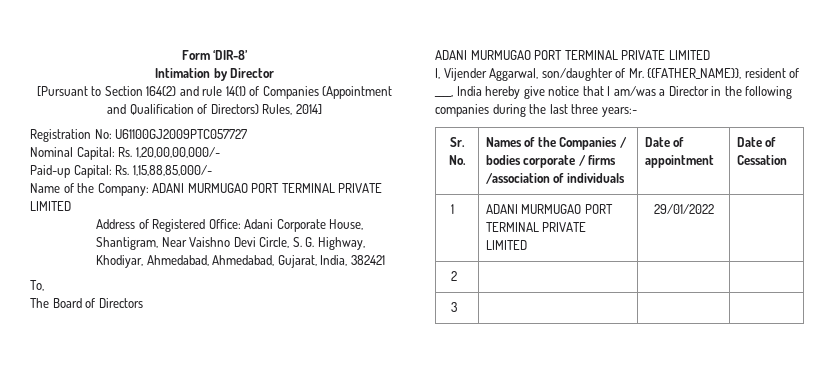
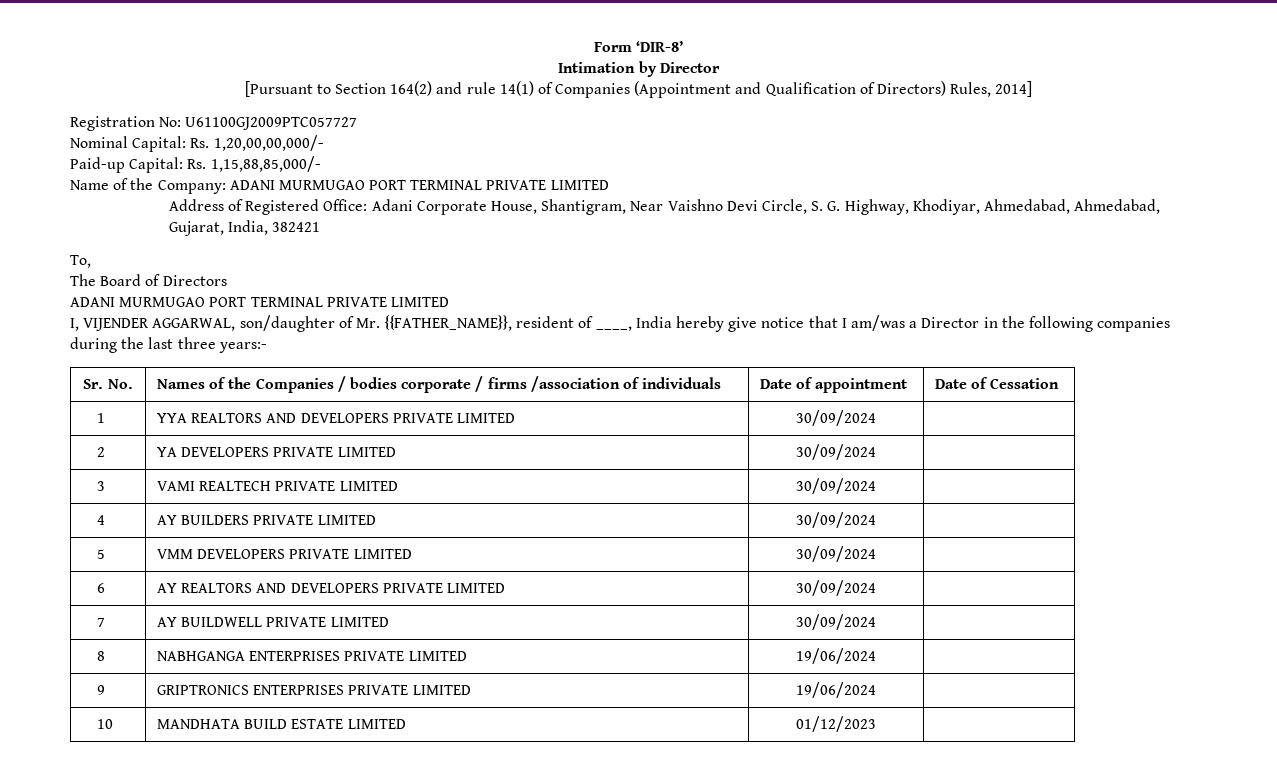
- I, Vijender Aggarwal, son/daughter of Mr. {{FATHER_NAME}}, resident of ____, India hereby give notice that I am/was a Director in the following companies during the last three years:-
+ I, VIJENDER AGGARWAL, son/daughter of Mr. {{FATHER_NAME}}, resident of ____, India hereby give notice that I am/was a Director in the following companies during the last three years:-
- 1 | ADANI MURMUGAO PORT TERMINAL PRIVATE LIMITED | 29/01/2022 |
+ 1 | YYA REALTORS AND DEVELOPERS PRIVATE LIMITED | 30/09/2024 |
- 2 | | |
- 3 | | |
+ 2 | YA DEVELOPERS PRIVATE LIMITED | 30/09/2024 |
+ 3 | VAMI REALTECH PRIVATE LIMITED | 30/09/2024 |
+ 4 | AY BUILDERS PRIVATE LIMITED | 30/09/2024 |
+ 5 | VMM DEVELOPERS PRIVATE LIMITED | 30/09/2024 |
+ 6 | AY REALTORS AND DEVELOPERS PRIVATE LIMITED | 30/09/2024 |
+ 7 | AY BUILDWELL PRIVATE LIMITED | 30/09/2024 |
+ 8 | NABHGANGA ENTERPRISES PRIVATE LIMITED | 19/06/2024 |
+ 9 | GRIPTRONICS ENTERPRISES PRIVATE LIMITED | 19/06/2024 |
+ 10 | MANDHATA BUILD ESTATE LIMITED | 01/12/2023 |

